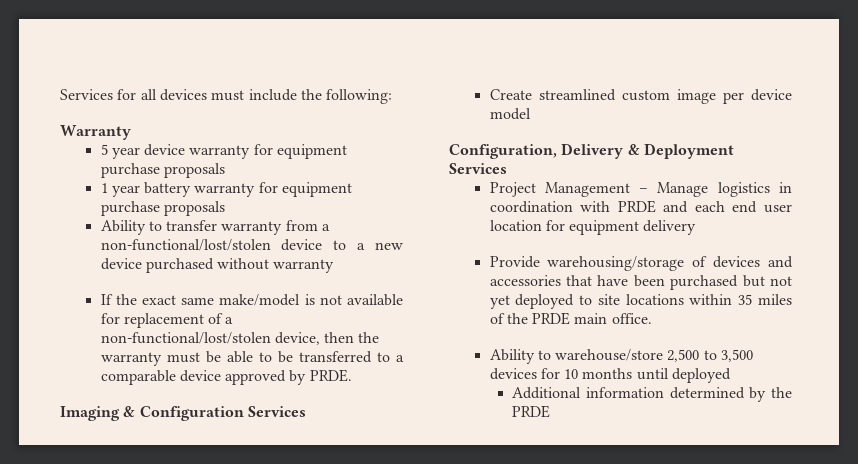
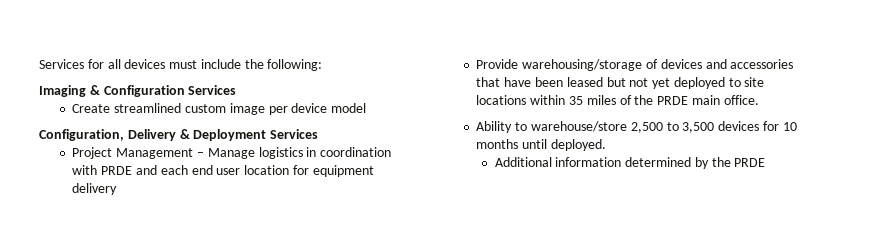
- Warranty
- 5 year device warranty for equipment purchase proposals
- 1 year battery warranty for equipment purchase proposals
- Ability to transfer warranty from a non-functional/lost/stolen device to a new device purchased without warranty
- If the exact same make/model is not available for replacement of a non-functional/lost/stolen device, then the warranty must be able to be transferred to a comparable device approved by PRDE.
- Provide warehousing/storage of devices and accessories that have been purchased but not yet deployed to site locations within 35 miles of the PRDE main office.
+ Provide warehousing/storage of devices and accessories that have been leased but not yet deployed to site locations within 35 miles of the PRDE main office.
- Ability to warehouse/store 2,500 to 3,500 devices for 10 months until deployed
+ Ability to warehouse/store 2,500 to 3,500 devices for 10 months until deployed.

